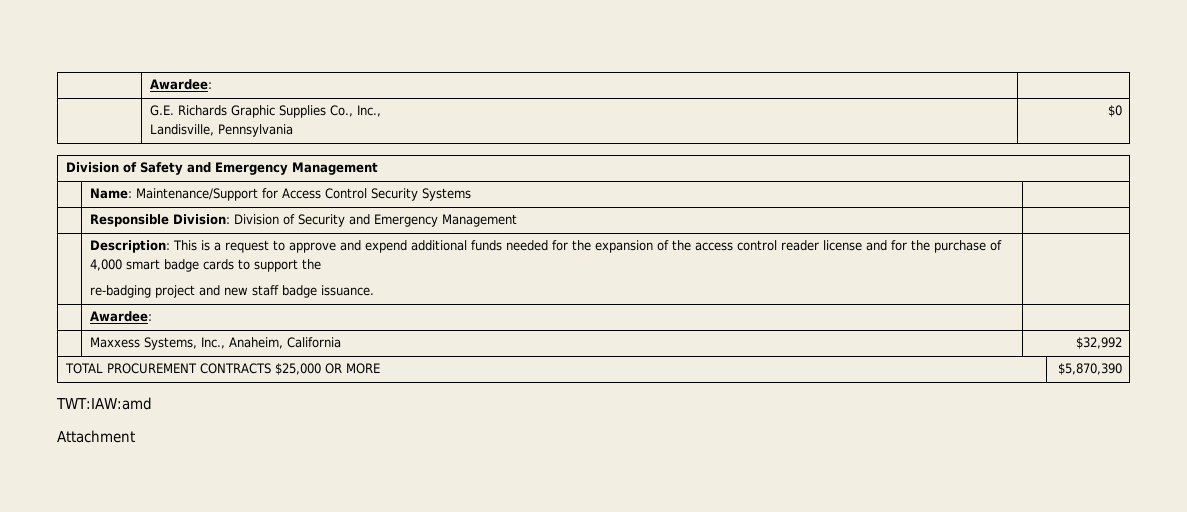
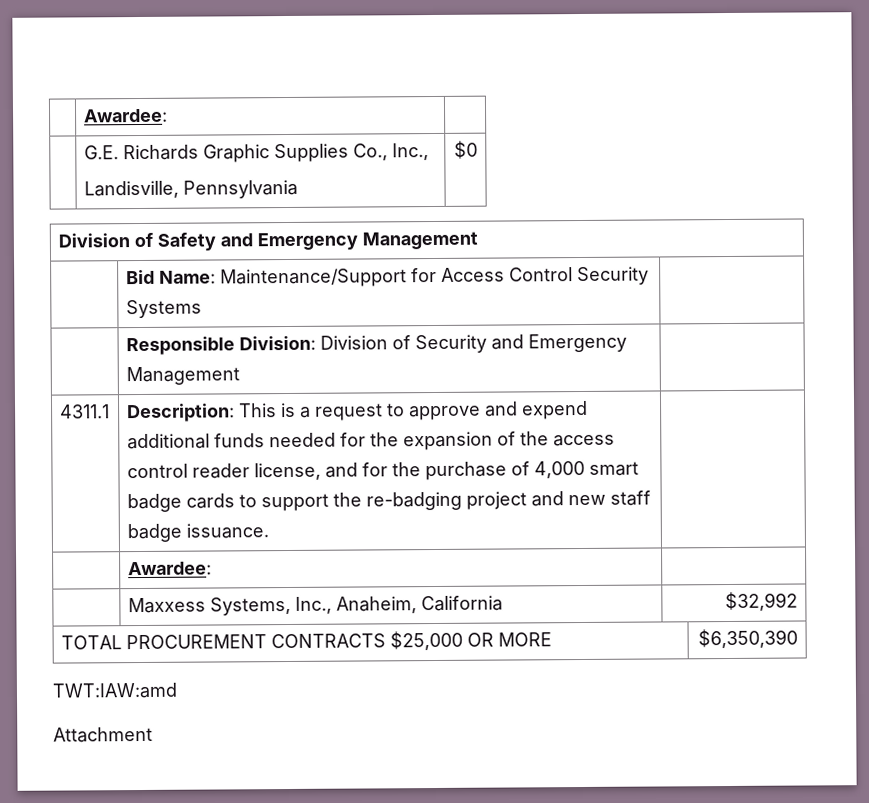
- | Name: Maintenance/Support for Access Control Security Systems |
+ | Bid Name: Maintenance/Support for Access Control Security Systems |
+ 4311.1
- Description: This is a request to approve and expend additional funds needed for the expansion of the access control reader license and for the purchase of 4,000 smart badge cards to support the
- re-badging project and new staff badge issuance.
+ Description: This is a request to approve and expend additional funds needed for the expansion of the access control reader license, and for the purchase of 4,000 smart badge cards to support the re-badging project and new staff badge issuance.
- TOTAL PROCUREMENT CONTRACTS $25,000 OR MORE | $5,870,390
+ TOTAL PROCUREMENT CONTRACTS $25,000 OR MORE | $6,350,390

